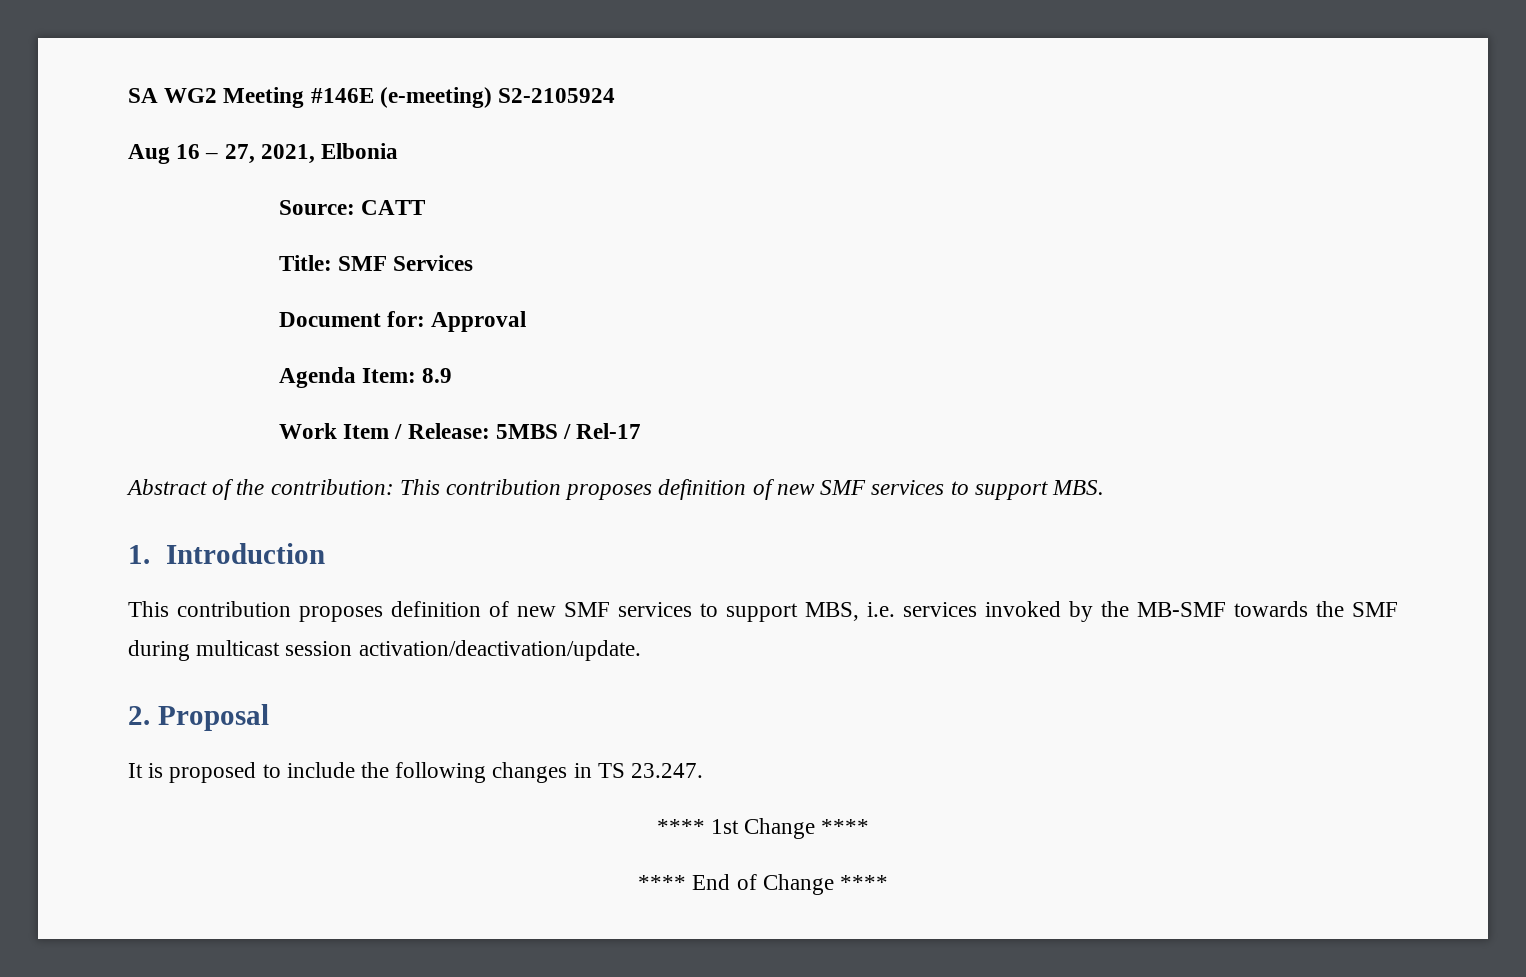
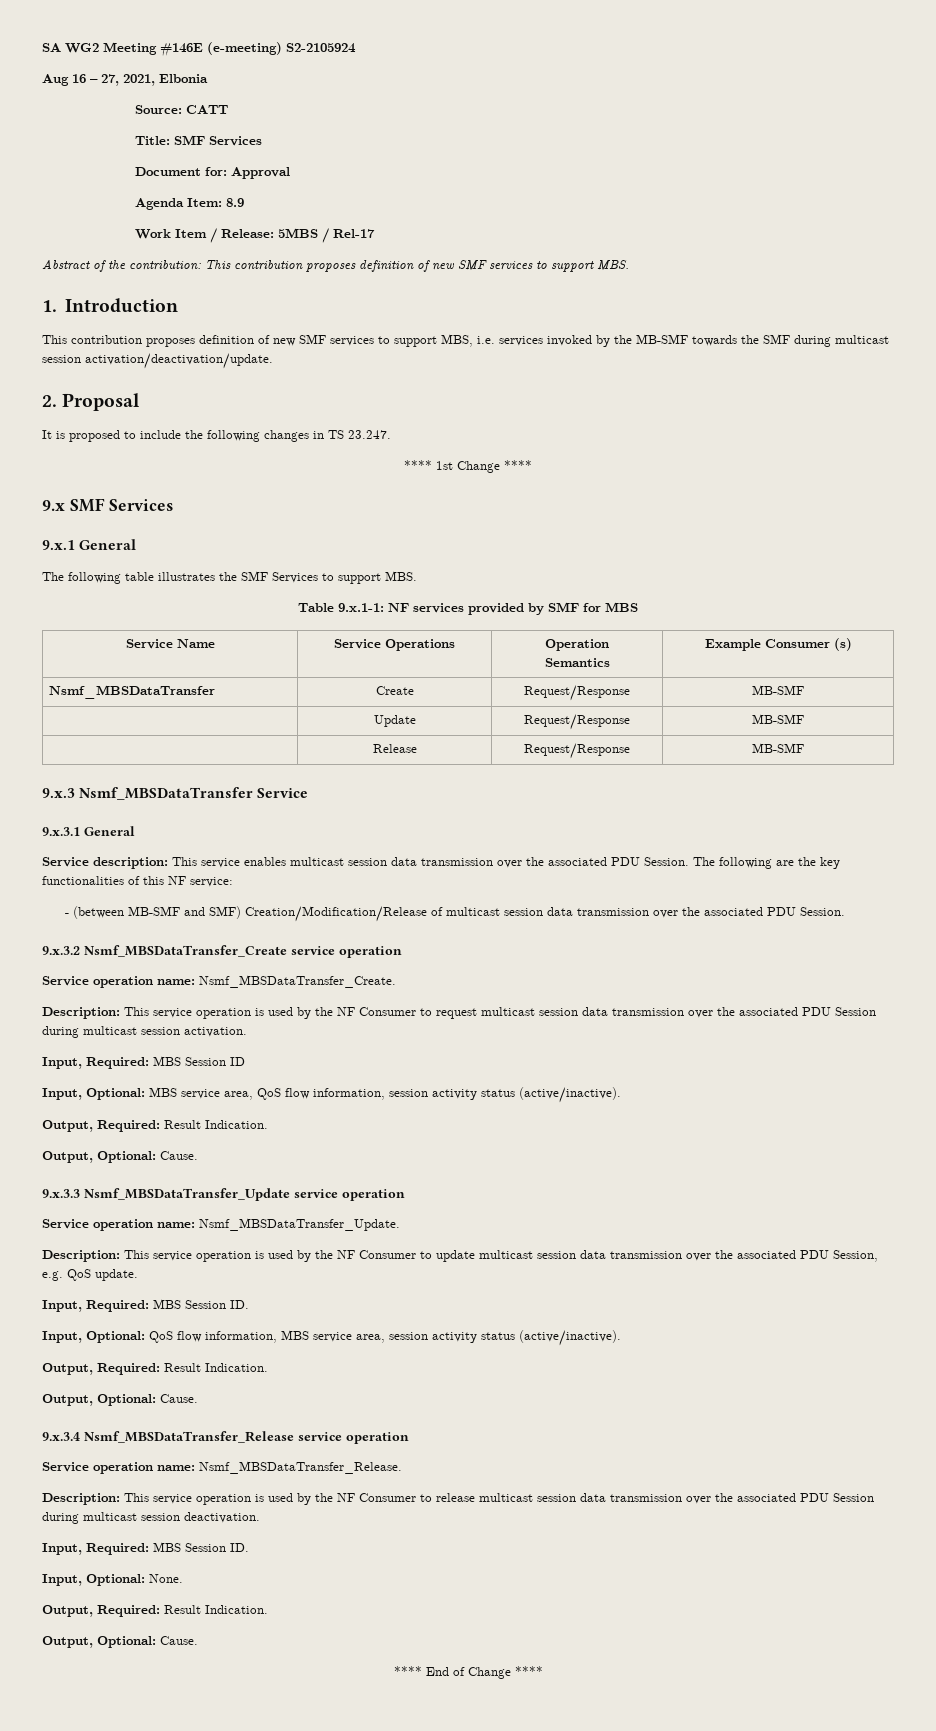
+ 9.x SMF Services
+ 9.x.1 General
+ The following table illustrates the SMF Services to support MBS.
+ Table 9.x.1-1: NF services provided by SMF for MBS
+ Service Name | Service Operations | Operation
+ Semantics | Example Consumer (s)
+ Nsmf_MBSDataTransfer | Create | Request/Response | MB-SMF
+ | Update | Request/Response | MB-SMF
+ | Release | Request/Response | MB-SMF
+ 9.x.3 Nsmf_MBSDataTransfer Service
+ 9.x.3.1 General
+ Service description: This service enables multicast session data transmission over the associated PDU Session. The following are the key functionalities of this NF service:
+ - (between MB-SMF and SMF) Creation/Modification/Release of multicast session data transmission over the associated PDU Session.
+ 9.x.3.2 Nsmf_MBSDataTransfer_Create service operation
+ Service operation name: Nsmf_MBSDataTransfer_Create.
+ Description: This service operation is used by the NF Consumer to request multicast session data transmission over the associated PDU Session during multicast session activation.
+ Input, Required: MBS Session ID
+ Input, Optional: MBS service area, QoS flow information, session activity status (active/inactive).
+ Output, Required: Result Indication.
+ Output, Optional: Cause.
+ 9.x.3.3 Nsmf_MBSDataTransfer_Update service operation
+ Service operation name: Nsmf_MBSDataTransfer_Update.
+ Description: This service operation is used by the NF Consumer to update multicast session data transmission over the associated PDU Session, e.g. QoS update.
+ Input, Required: MBS Session ID.
+ Input, Optional: QoS flow information, MBS service area, session activity status (active/inactive).
+ Output, Required: Result Indication.
+ Output, Optional: Cause.
+ 9.x.3.4 Nsmf_MBSDataTransfer_Release service operation
+ Service operation name: Nsmf_MBSDataTransfer_Release.
+ Description: This service operation is used by the NF Consumer to release multicast session data transmission over the associated PDU Session during multicast session deactivation.
+ Input, Required: MBS Session ID.
+ Input, Optional: None.
+ Output, Required: Result Indication.
+ Output, Optional: Cause.

